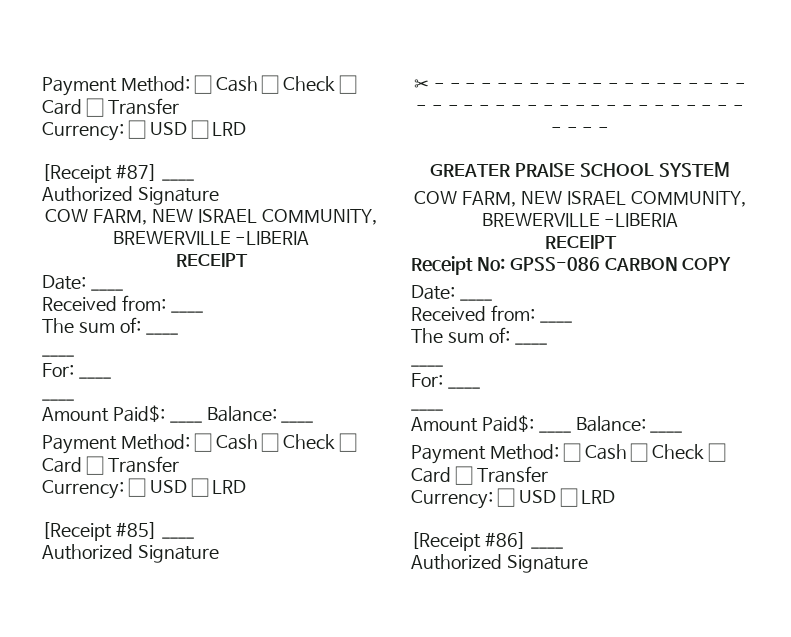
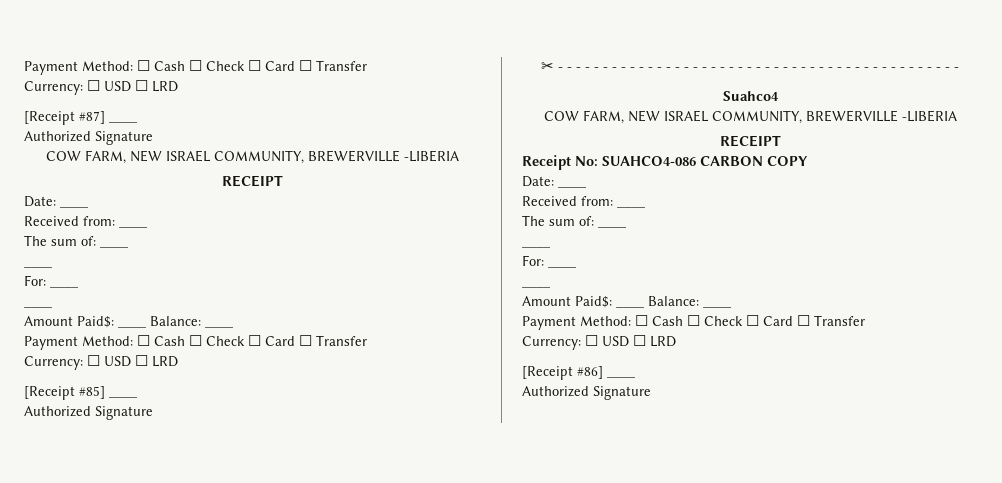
- GREATER PRAISE SCHOOL SYSTEM
+ Suahco4
- Receipt No: GPSS-086 CARBON COPY
+ Receipt No: SUAHCO4-086 CARBON COPY

